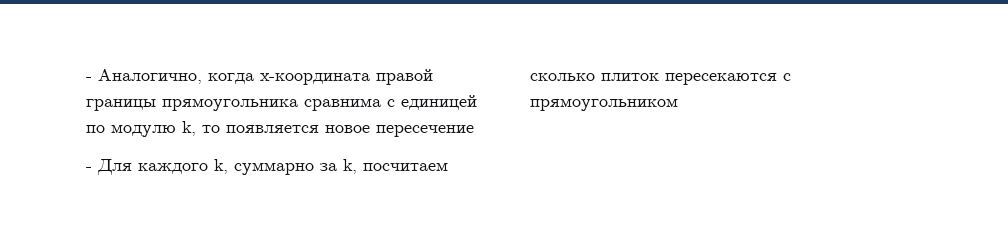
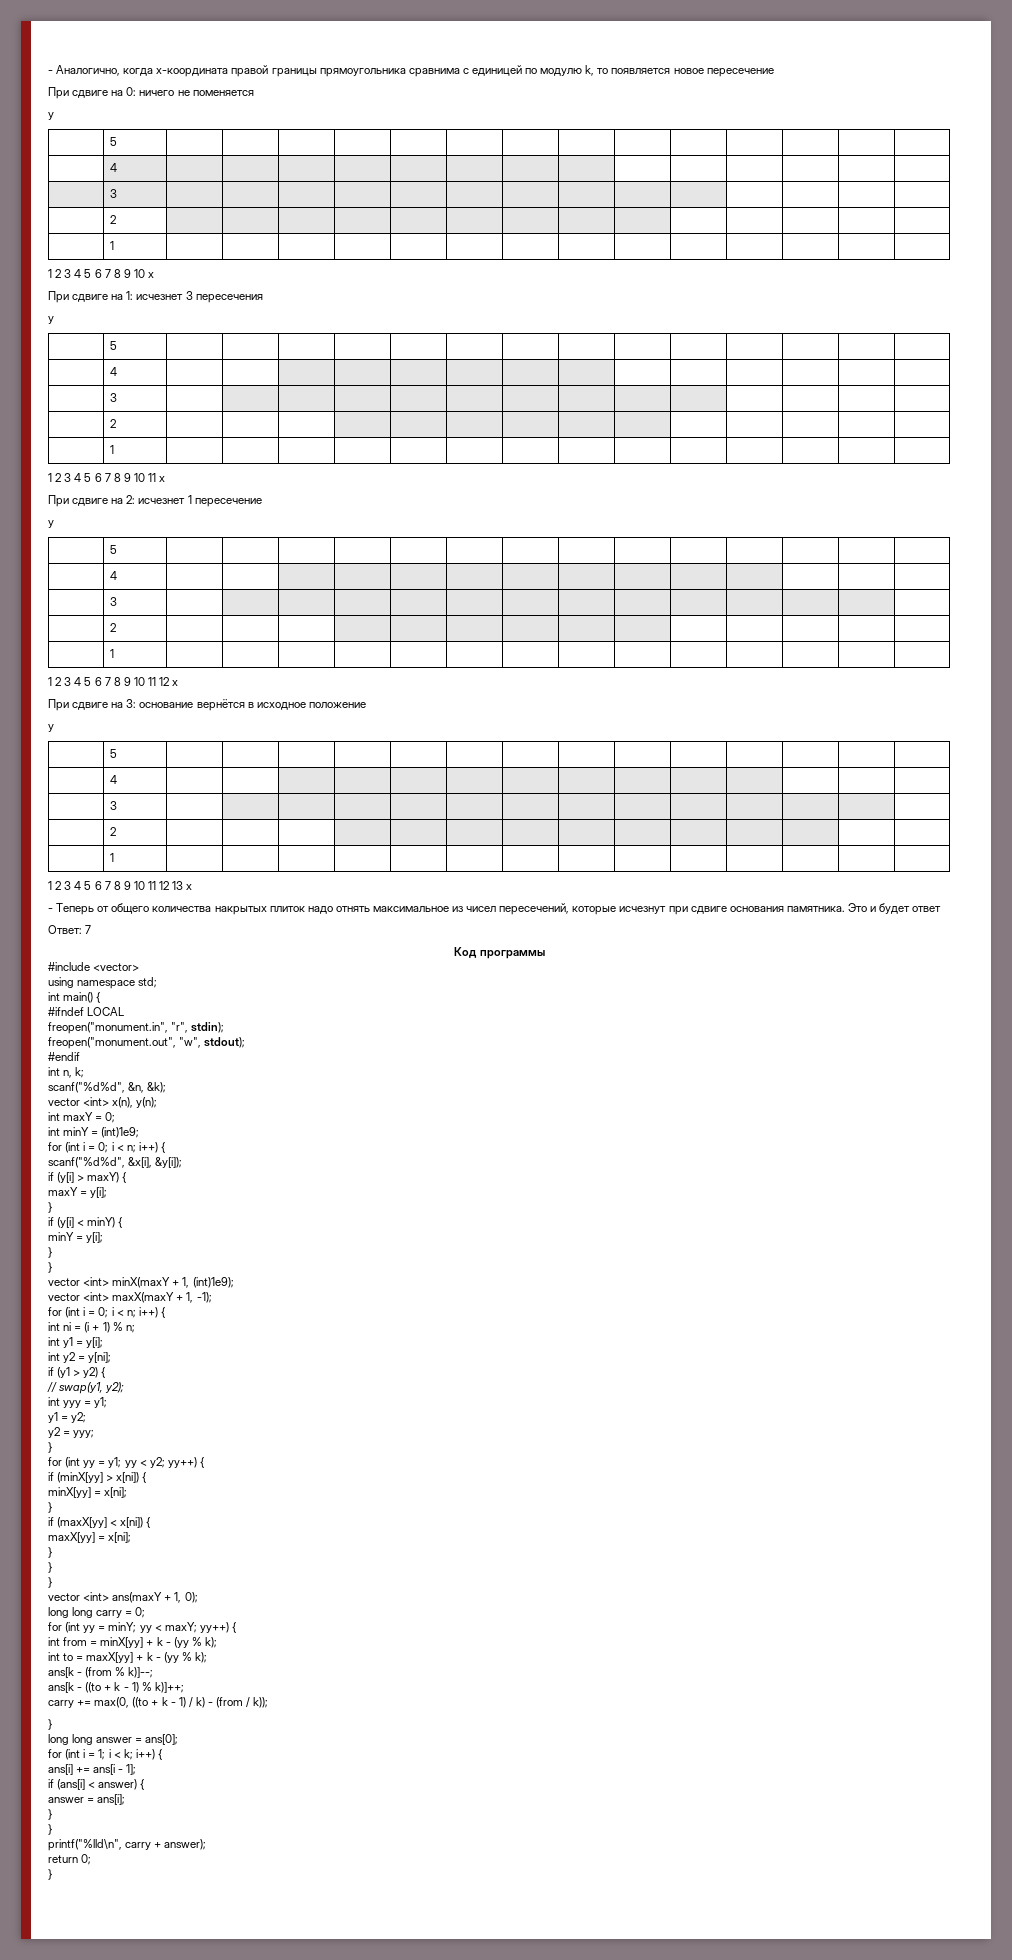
- - Для каждого k, суммарно за k, посчитаем сколько плиток пересекаются с прямоугольником
+ При сдвиге на 0: ничего не поменяется
+ y
+ | 5 | | | | | | | | | | | | | |
+ | 4 | | | | | | | | | | | | | |
+ | 3 | | | | | | | | | | | | | |
+ | 2 | | | | | | | | | | | | | |
+ | 1 | | | | | | | | | | | | | |
+ 1 2 3 4 5 6 7 8 9 10 x
+ При сдвиге на 1: исчезнет 3 пересечения
+ y
+ | 5 | | | | | | | | | | | | | |
+ | 4 | | | | | | | | | | | | | |
+ | 3 | | | | | | | | | | | | | |
+ | 2 | | | | | | | | | | | | | |
+ | 1 | | | | | | | | | | | | | |
+ 1 2 3 4 5 6 7 8 9 10 11 x
+ При сдвиге на 2: исчезнет 1 пересечение
+ y
+ | 5 | | | | | | | | | | | | | |
+ | 4 | | | | | | | | | | | | | |
+ | 3 | | | | | | | | | | | | | |
+ | 2 | | | | | | | | | | | | | |
+ | 1 | | | | | | | | | | | | | |
+ 1 2 3 4 5 6 7 8 9 10 11 12 x
+ При сдвиге на 3: основание вернётся в исходное положение
+ y
+ | 5 | | | | | | | | | | | | | |
+ | 4 | | | | | | | | | | | | | |
+ | 3 | | | | | | | | | | | | | |
+ | 2 | | | | | | | | | | | | | |
+ | 1 | | | | | | | | | | | | | |
+ 1 2 3 4 5 6 7 8 9 10 11 12 13 x
+ - Теперь от общего количества накрытых плиток надо отнять максимальное из чисел пересечений, которые исчезнут при сдвиге основания памятника. Это и будет ответ
+ Ответ: 7
+ Код программы
+ #include <vector>
+ using namespace std;
+ int main() {
+ #ifndef LOCAL
+ freopen("monument.in", "r", stdin);
+ freopen("monument.out", "w", stdout);
+ #endif
+ int n, k;
+ scanf("%d%d", &n, &k);
+ vector <int> x(n), y(n);
+ int maxY = 0;
+ int minY = (int)1e9;
+ for (int i = 0; i < n; i++) {
+ scanf("%d%d", &x[i], &y[i]);
+ if (y[i] > maxY) {
+ maxY = y[i];
+ }
+ if (y[i] < minY) {
+ minY = y[i];
+ }
+ }
+ vector <int> minX(maxY + 1, (int)1e9);
+ vector <int> maxX(maxY + 1, -1);
+ for (int i = 0; i < n; i++) {
+ int ni = (i + 1) % n;
+ int y1 = y[i];
+ int y2 = y[ni];
+ if (y1 > y2) {
+ // swap(y1, y2);
+ int yyy = y1;
+ y1 = y2;
+ y2 = yyy;
+ }
+ for (int yy = y1; yy < y2; yy++) {
+ if (minX[yy] > x[ni]) {
+ minX[yy] = x[ni];
+ }
+ if (maxX[yy] < x[ni]) {
+ maxX[yy] = x[ni];
+ }
+ }
+ }
+ vector <int> ans(maxY + 1, 0);
+ long long carry = 0;
+ for (int yy = minY; yy < maxY; yy++) {
+ int from = minX[yy] + k - (yy % k);
+ int to = maxX[yy] + k - (yy % k);
+ ans[k - (from % k)]--;
+ ans[k - ((to + k - 1) % k)]++;
+ carry += max(0, ((to + k - 1) / k) - (from / k));
+ }
+ long long answer = ans[0];
+ for (int i = 1; i < k; i++) {
+ ans[i] += ans[i - 1];
+ if (ans[i] < answer) {
+ answer = ans[i];
+ }
+ }
+ printf("%lld\n", carry + answer);
+ return 0;
+ }

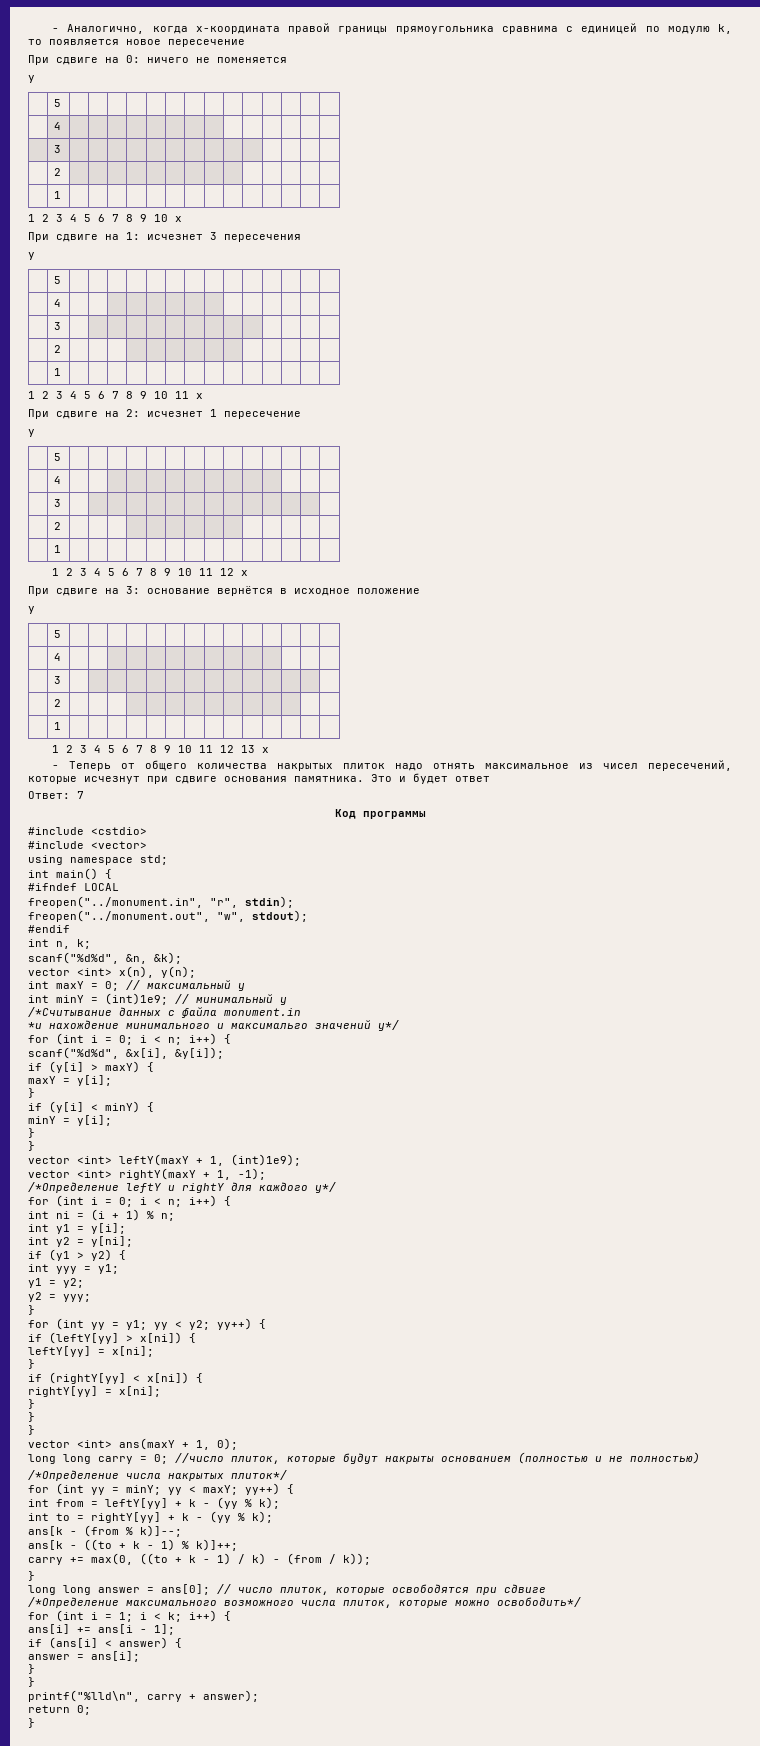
+ #include <cstdio>
- freopen("monument.in", "r", stdin);
+ freopen("../monument.in", "r", stdin);
- freopen("monument.out", "w", stdout);
+ freopen("../monument.out", "w", stdout);
- int maxY = 0;
+ int maxY = 0; // максимальный y
- int minY = (int)1e9;
+ int minY = (int)1e9; // минимальный y
+ /*Считывание данных с файла monument.in
+ *и нахождение минимального и максимальго значений y*/
- vector <int> minX(maxY + 1, (int)1e9);
+ vector <int> leftY(maxY + 1, (int)1e9);
- vector <int> maxX(maxY + 1, -1);
+ vector <int> rightY(maxY + 1, -1);
+ /*Определение leftY и rightY для каждого y*/
- // swap(y1, y2);
- if (minX[yy] > x[ni]) {
+ if (leftY[yy] > x[ni]) {
- minX[yy] = x[ni];
+ leftY[yy] = x[ni];
- if (maxX[yy] < x[ni]) {
+ if (rightY[yy] < x[ni]) {
- maxX[yy] = x[ni];
+ rightY[yy] = x[ni];
- long long carry = 0;
+ long long carry = 0; //число плиток, которые будут накрыты основанием (полностью и не полностью)
+ /*Определение числа накрытых плиток*/
- int from = minX[yy] + k - (yy % k);
+ int from = leftY[yy] + k - (yy % k);
- int to = maxX[yy] + k - (yy % k);
+ int to = rightY[yy] + k - (yy % k);
- long long answer = ans[0];
+ long long answer = ans[0]; // число плиток, которые освободятся при сдвиге
+ /*Определение максимального возможного числа плиток, которые можно освободить*/

